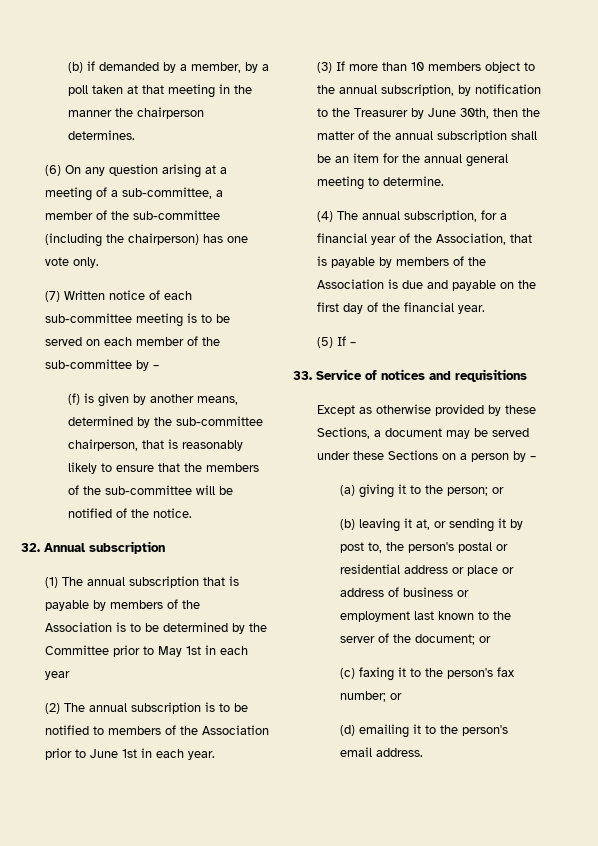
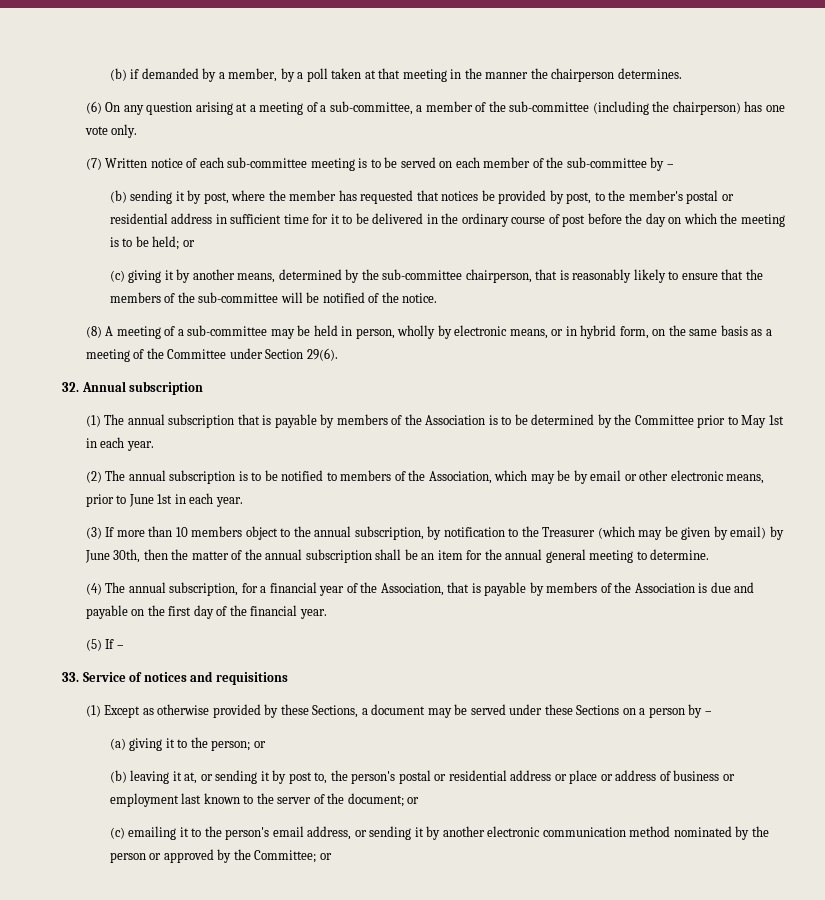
- (f) is given by another means, determined by the sub-committee chairperson, that is reasonably likely to ensure that the members of the sub-committee will be notified of the notice.
+ (b) sending it by post, where the member has requested that notices be provided by post, to the member's postal or residential address in sufficient time for it to be delivered in the ordinary course of post before the day on which the meeting is to be held; or
+ (c) giving it by another means, determined by the sub-committee chairperson, that is reasonably likely to ensure that the members of the sub-committee will be notified of the notice.
+ (8) A meeting of a sub-committee may be held in person, wholly by electronic means, or in hybrid form, on the same basis as a meeting of the Committee under Section 29(6).
- (1) The annual subscription that is payable by members of the Association is to be determined by the Committee prior to May 1st in each year
+ (1) The annual subscription that is payable by members of the Association is to be determined by the Committee prior to May 1st in each year.
- (2) The annual subscription is to be notified to members of the Association prior to June 1st in each year.
+ (2) The annual subscription is to be notified to members of the Association, which may be by email or other electronic means, prior to June 1st in each year.
- (3) If more than 10 members object to the annual subscription, by notification to the Treasurer by June 30th, then the matter of the annual subscription shall be an item for the annual general meeting to determine.
+ (3) If more than 10 members object to the annual subscription, by notification to the Treasurer (which may be given by email) by June 30th, then the matter of the annual subscription shall be an item for the annual general meeting to determine.
- Except as otherwise provided by these Sections, a document may be served under these Sections on a person by –
+ (1) Except as otherwise provided by these Sections, a document may be served under these Sections on a person by –
- (c) faxing it to the person's fax number; or
- (d) emailing it to the person's email address.
+ (c) emailing it to the person's email address, or sending it by another electronic communication method nominated by the person or approved by the Committee; or

